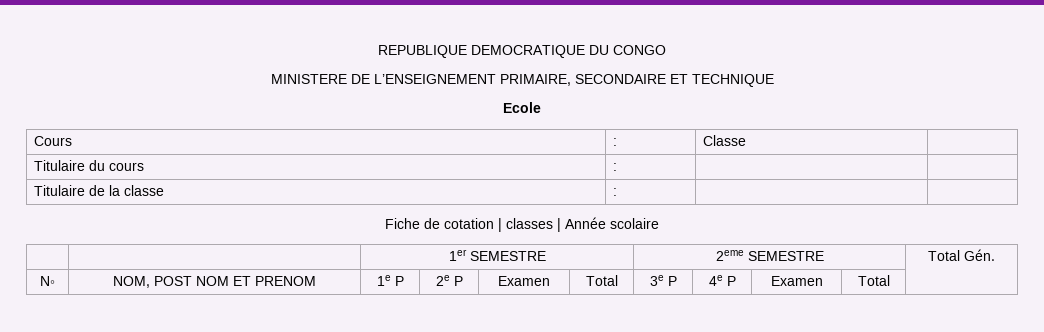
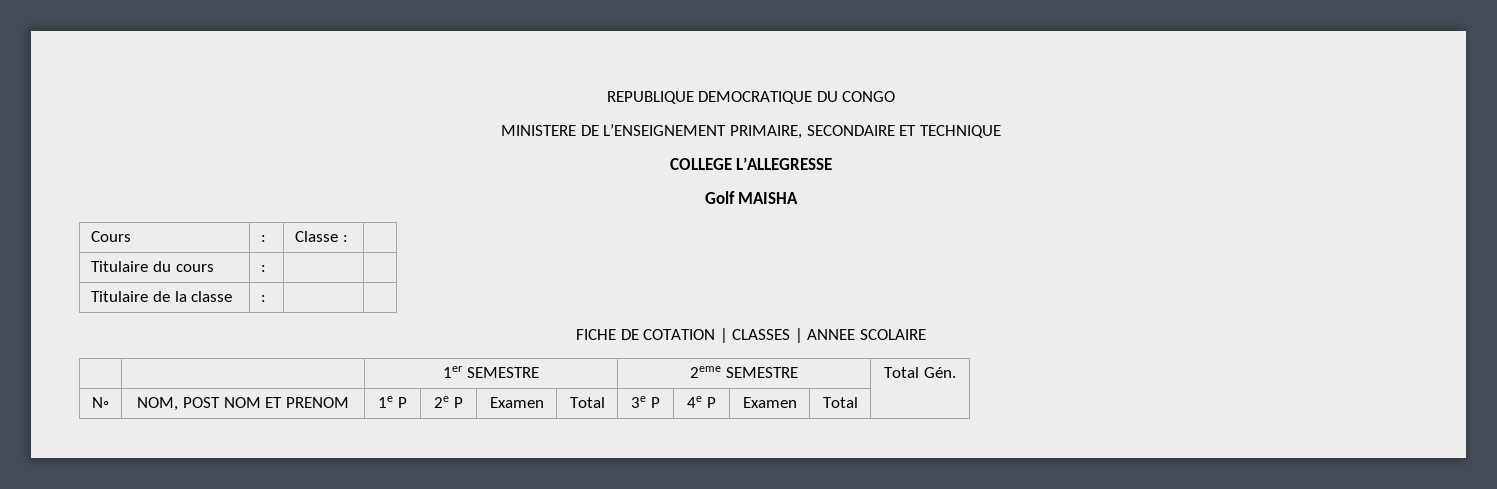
- Ecole
+ COLLEGE L’ALLEGRESSE
+ Golf MAISHA
- Cours | : | Classe |
+ Cours | : | Classe : |
- Fiche de cotation | classes | Année scolaire
+ FICHE DE COTATION | CLASSES | ANNEE SCOLAIRE

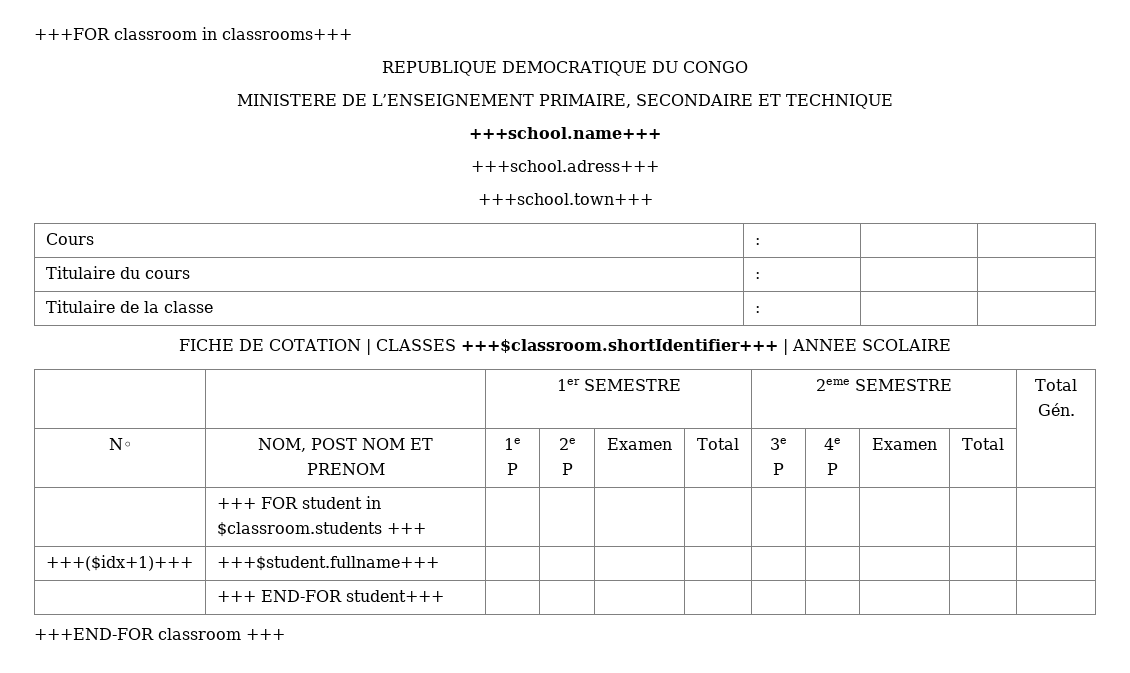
+ +++FOR classroom in classrooms+++
- COLLEGE L’ALLEGRESSE
- Golf MAISHA
+ +++school.name+++
+ +++school.adress+++
+ +++school.town+++
- Cours | : | Classe : |
+ Cours | : | |
- FICHE DE COTATION | CLASSES | ANNEE SCOLAIRE
+ FICHE DE COTATION | CLASSES +++$classroom.shortIdentifier+++ | ANNEE SCOLAIRE
+ | +++ FOR student in $classroom.students +++ | | | | | | | | |
+ +++($idx+1)+++ | +++$student.fullname+++ | | | | | | | | |
+ | +++ END-FOR student+++ | | | | | | | | |
+ +++END-FOR classroom +++

